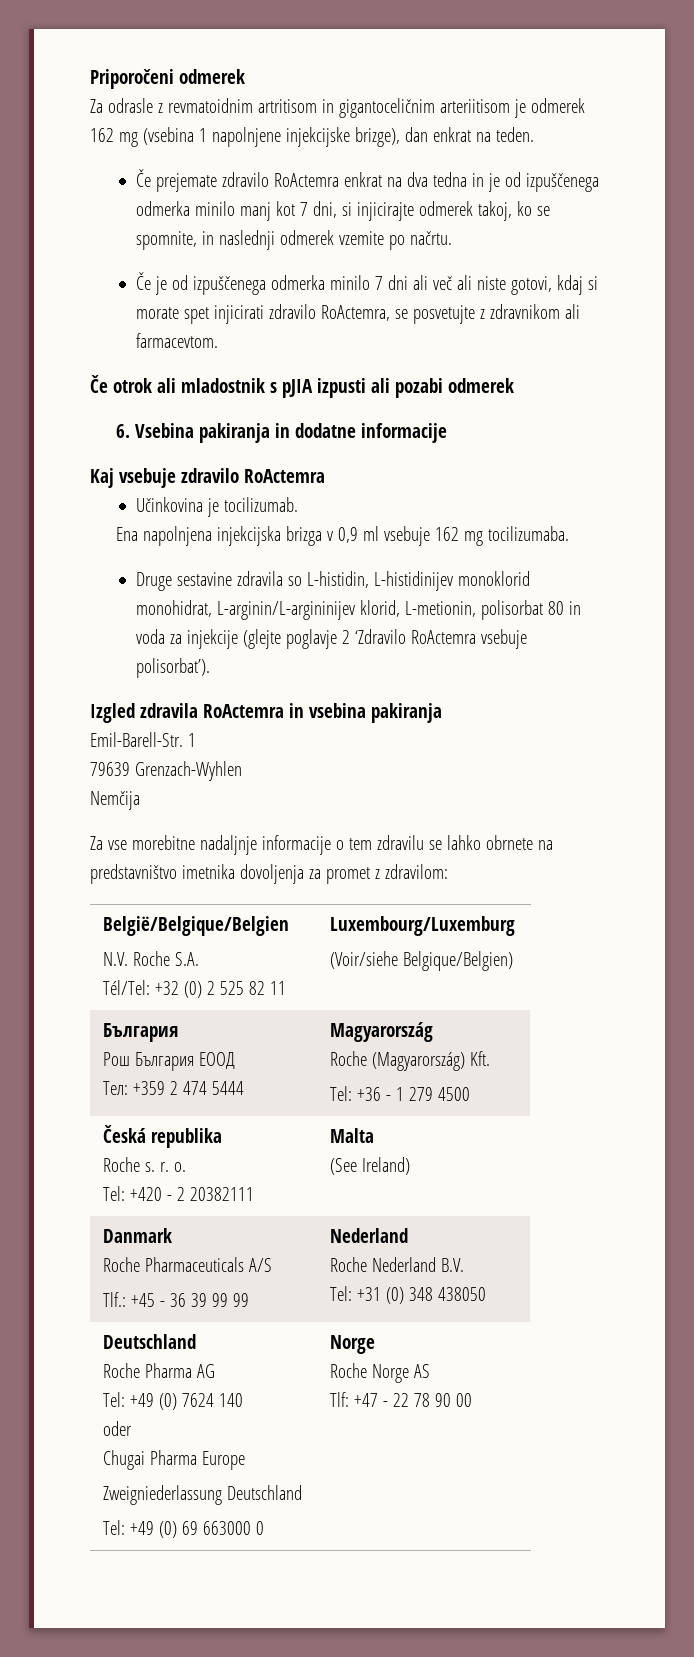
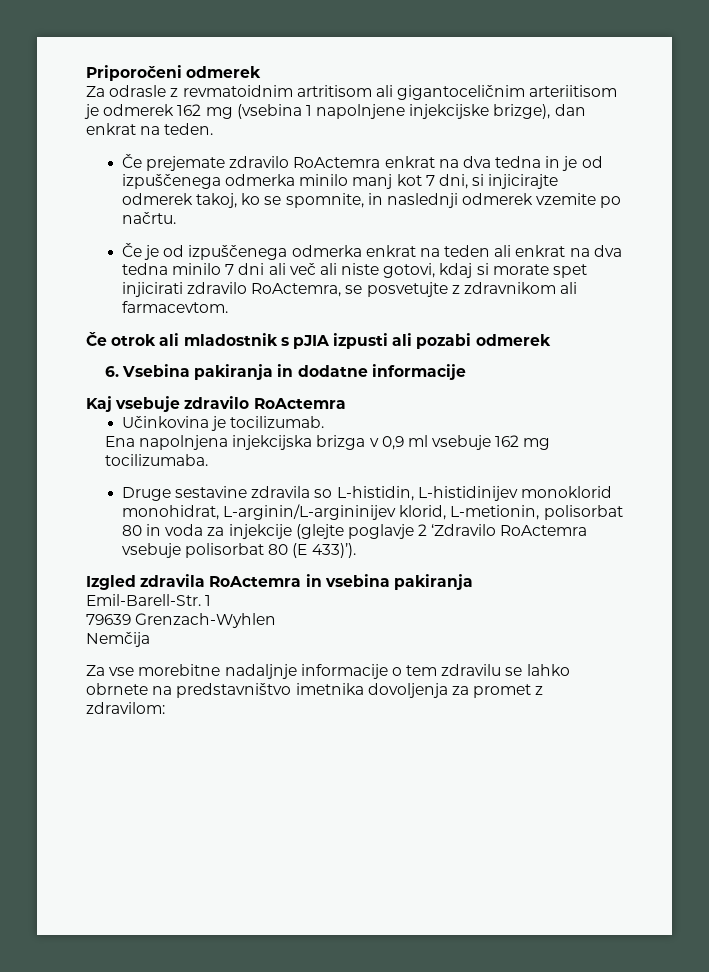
- Za odrasle z revmatoidnim artritisom in gigantoceličnim arteriitisom je odmerek 162 mg (vsebina 1 napolnjene injekcijske brizge), dan enkrat na teden.
+ Za odrasle z revmatoidnim artritisom ali gigantoceličnim arteriitisom je odmerek 162 mg (vsebina 1 napolnjene injekcijske brizge), dan enkrat na teden.
- Če je od izpuščenega odmerka minilo 7 dni ali več ali niste gotovi, kdaj si morate spet injicirati zdravilo RoActemra, se posvetujte z zdravnikom ali farmacevtom.
+ Če je od izpuščenega odmerka enkrat na teden ali enkrat na dva tedna minilo 7 dni ali več ali niste gotovi, kdaj si morate spet injicirati zdravilo RoActemra, se posvetujte z zdravnikom ali farmacevtom.
- Druge sestavine zdravila so L-histidin, L-histidinijev monoklorid monohidrat, L-arginin/L-argininijev klorid, L-metionin, polisorbat 80 in voda za injekcije (glejte poglavje 2 ‘Zdravilo RoActemra vsebuje polisorbat’).
+ Druge sestavine zdravila so L-histidin, L-histidinijev monoklorid monohidrat, L-arginin/L-argininijev klorid, L-metionin, polisorbat 80 in voda za injekcije (glejte poglavje 2 ‘Zdravilo RoActemra vsebuje polisorbat 80 (E 433)’).
- België/Belgique/Belgien
- N.V. Roche S.A.
- Tél/Tel: +32 (0) 2 525 82 11 | Luxembourg/Luxemburg
- (Voir/siehe Belgique/Belgien)
- България
- Рош България ЕООД
- Тел: +359 2 474 5444 | Magyarország
- Roche (Magyarország) Kft.
- Tel: +36 - 1 279 4500
- Česká republika
- Roche s. r. o.
- Tel: +420 - 2 20382111 | Malta
- (See Ireland)
- Danmark
- Roche Pharmaceuticals A/S
- Tlf.: +45 - 36 39 99 99 | Nederland
- Roche Nederland B.V.
- Tel: +31 (0) 348 438050
- Deutschland
- Roche Pharma AG
- Tel: +49 (0) 7624 140
- oder
- Chugai Pharma Europe
- Zweigniederlassung Deutschland
- Tel: +49 (0) 69 663000 0 | Norge
- Roche Norge AS
- Tlf: +47 - 22 78 90 00

